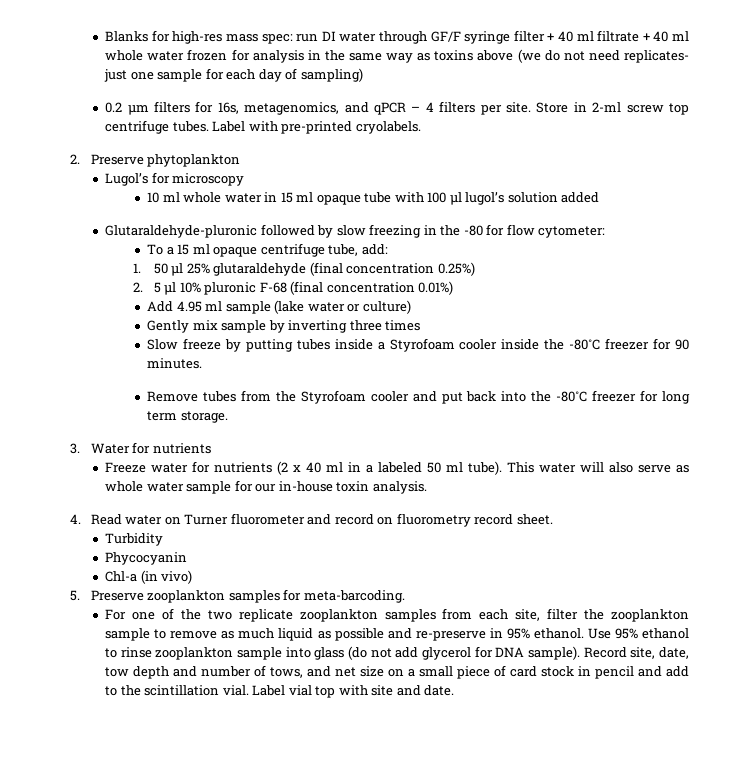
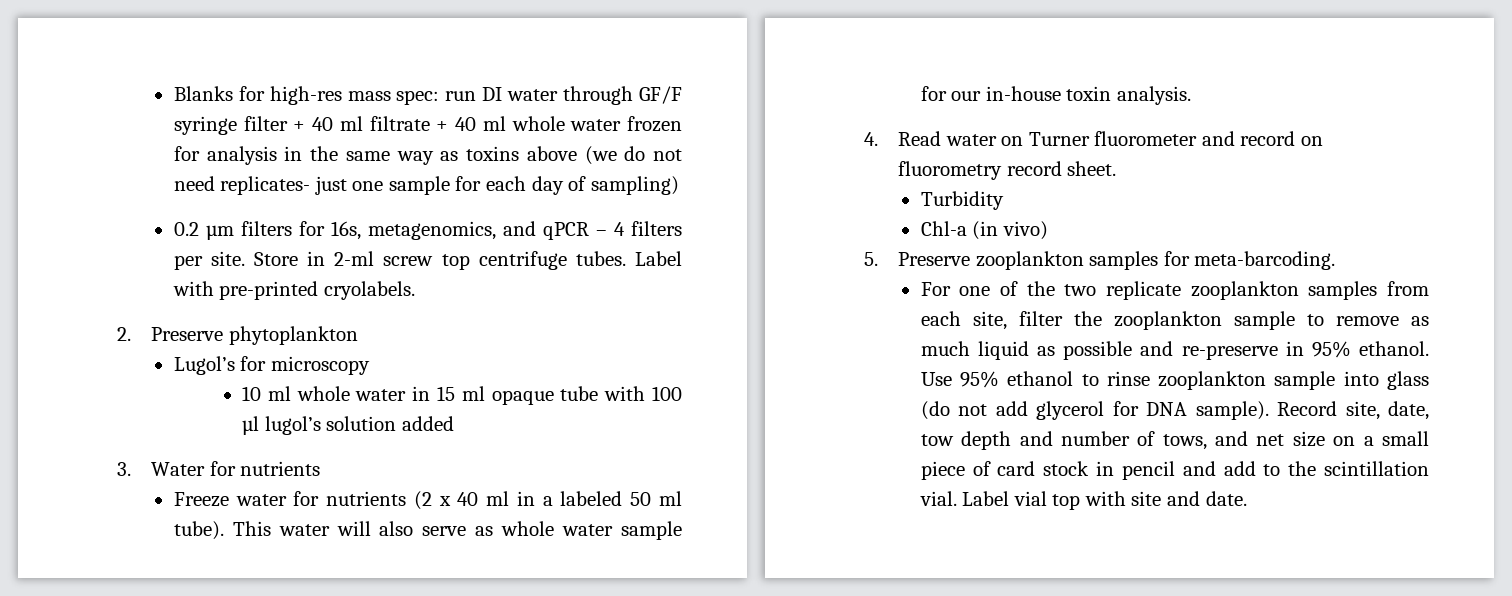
- Glutaraldehyde-pluronic followed by slow freezing in the -80 for flow cytometer:
- To a 15 ml opaque centrifuge tube, add:
- 1. 50 µl 25% glutaraldehyde (final concentration 0.25%)
- 2. 5 µl 10% pluronic F-68 (final concentration 0.01%)
- Add 4.95 ml sample (lake water or culture)
- Gently mix sample by inverting three times
- Slow freeze by putting tubes inside a Styrofoam cooler inside the -80˚C freezer for 90 minutes.
- Remove tubes from the Styrofoam cooler and put back into the -80˚C freezer for long term storage.
- Phycocyanin

